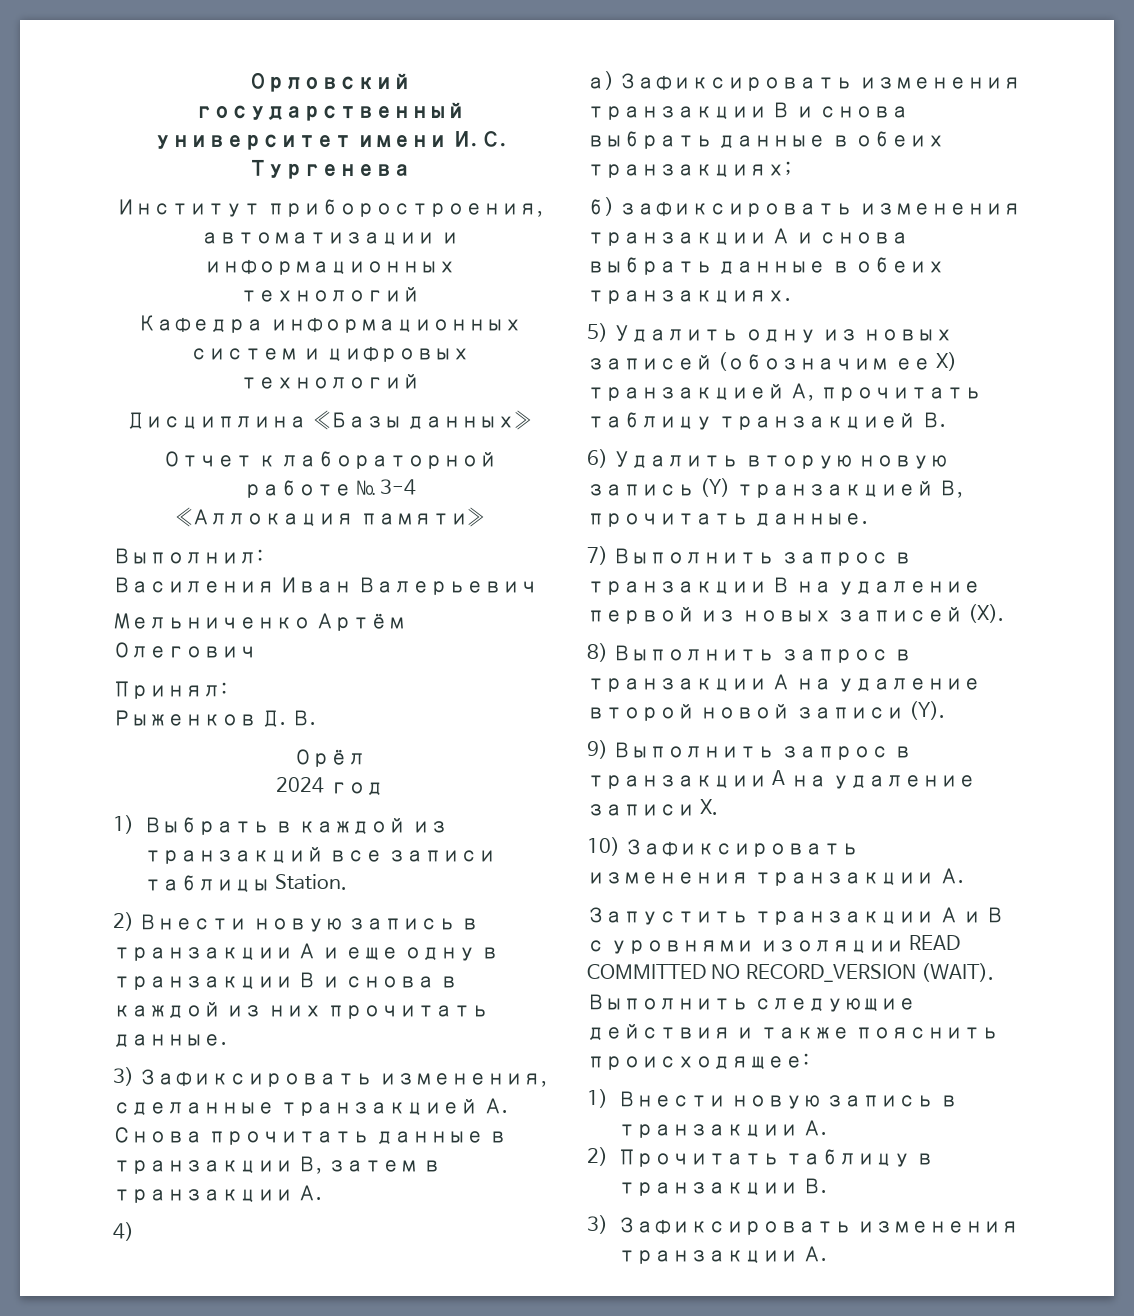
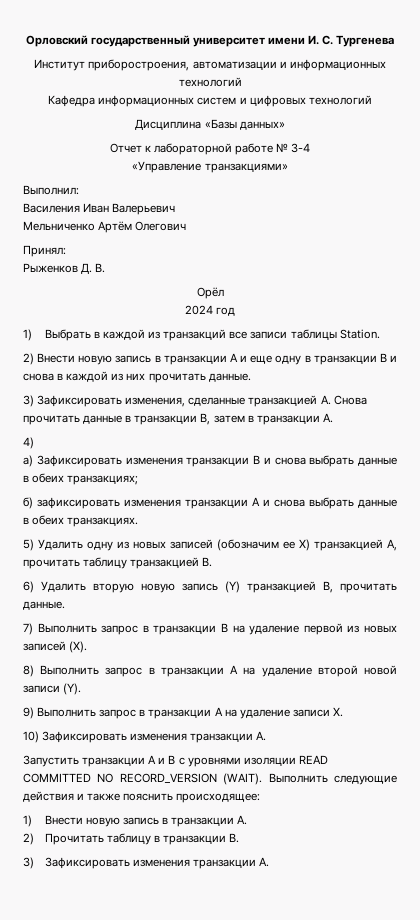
- «Аллокация памяти»
+ «Управление транзакциями»

